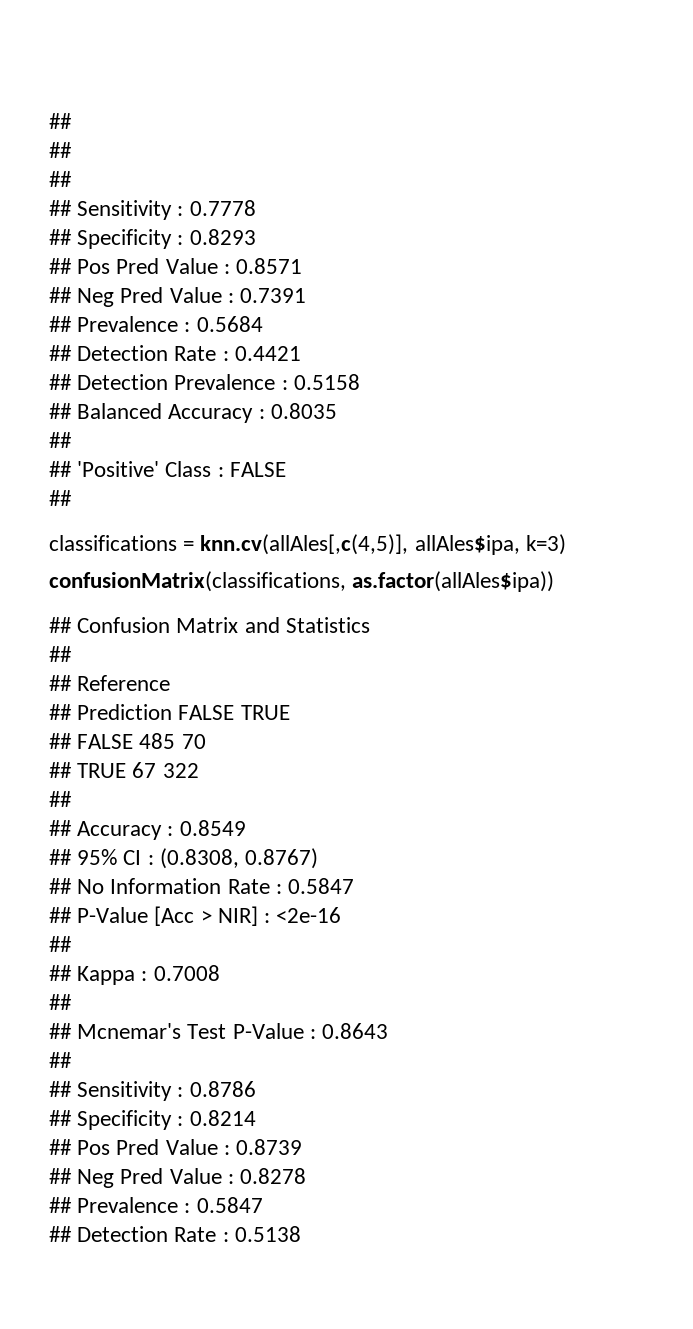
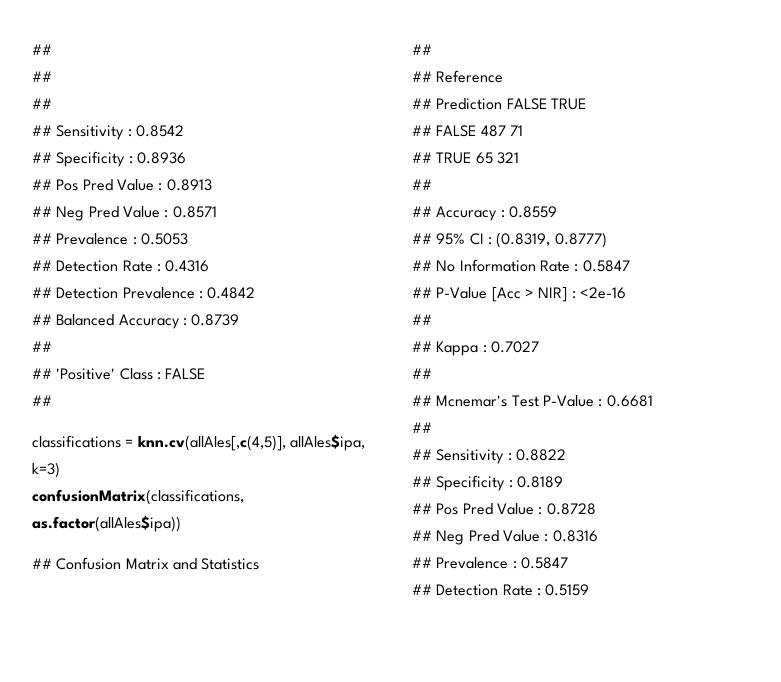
- ## Sensitivity : 0.7778
- ## Specificity : 0.8293
- ## Pos Pred Value : 0.8571
- ## Neg Pred Value : 0.7391
- ## Prevalence : 0.5684
- ## Detection Rate : 0.4421
+ ## Sensitivity : 0.8542
+ ## Specificity : 0.8936
+ ## Pos Pred Value : 0.8913
+ ## Neg Pred Value : 0.8571
+ ## Prevalence : 0.5053
+ ## Detection Rate : 0.4316
- ## Detection Prevalence : 0.5158
+ ## Detection Prevalence : 0.4842
- ## Balanced Accuracy : 0.8035
+ ## Balanced Accuracy : 0.8739
- ## FALSE 485 70
+ ## FALSE 487 71
- ## TRUE 67 322
+ ## TRUE 65 321
- ## Accuracy : 0.8549
+ ## Accuracy : 0.8559
- ## 95% CI : (0.8308, 0.8767)
+ ## 95% CI : (0.8319, 0.8777)
- ## Kappa : 0.7008
+ ## Kappa : 0.7027
- ## Mcnemar's Test P-Value : 0.8643
+ ## Mcnemar's Test P-Value : 0.6681
  ##
- ## Sensitivity : 0.8786
- ## Specificity : 0.8214
- ## Pos Pred Value : 0.8739
- ## Neg Pred Value : 0.8278
+ ## Sensitivity : 0.8822
+ ## Specificity : 0.8189
+ ## Pos Pred Value : 0.8728
+ ## Neg Pred Value : 0.8316
- ## Detection Rate : 0.5138
+ ## Detection Rate : 0.5159

